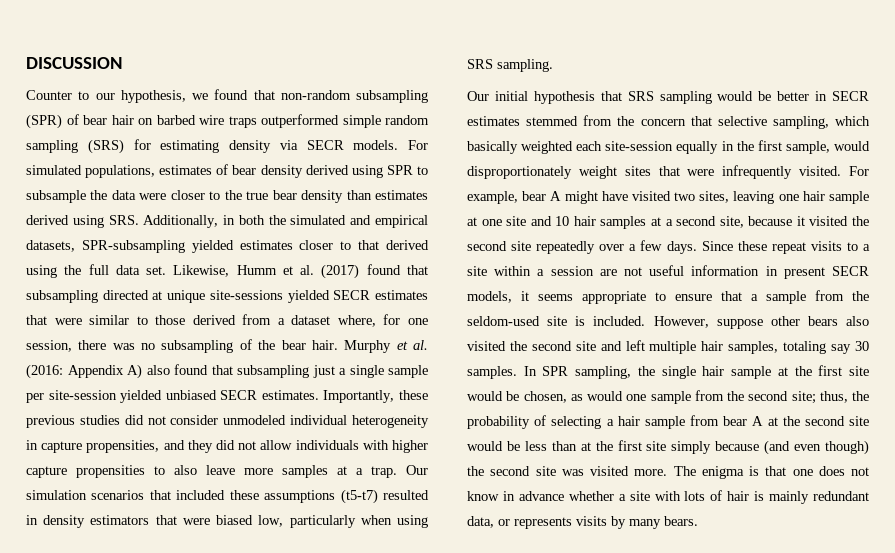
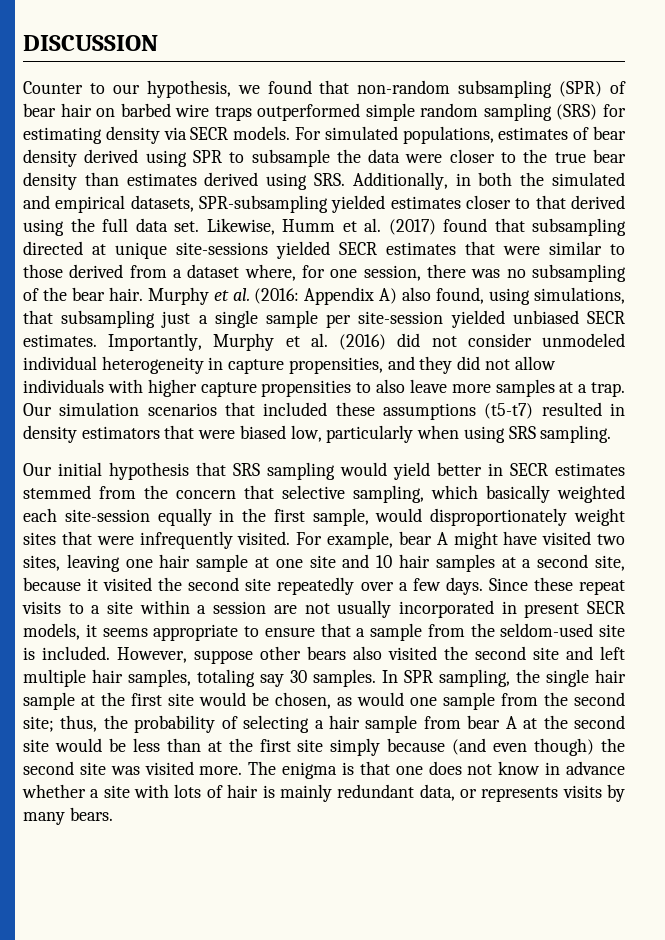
- Murphy et al. (2016: Appendix A) also found that subsampling just a single sample per site-session yielded unbiased SECR estimates.
+ Murphy et al. (2016: Appendix A) also found, using simulations, that subsampling just a single sample per site-session yielded unbiased SECR estimates.
- Importantly, these previous studies did not consider unmodeled individual heterogeneity in capture propensities, and they did not allow individuals with higher capture propensities to also leave more samples at a trap.
+ Importantly, Murphy et al. (2016) did not consider unmodeled individual heterogeneity in capture propensities, and they did not allow individuals with higher capture propensities to also leave more samples at a trap.
- Our initial hypothesis that SRS sampling would be better in SECR estimates stemmed from the concern that selective sampling, which basically weighted each site-session equally in the first sample, would disproportionately weight sites that were infrequently visited.
+ Our initial hypothesis that SRS sampling would yield better in SECR estimates stemmed from the concern that selective sampling, which basically weighted each site-session equally in the first sample, would disproportionately weight sites that were infrequently visited.
- Since these repeat visits to a site within a session are not useful information in present SECR models, it seems appropriate to ensure that a sample from the seldom-used site is included.
+ Since these repeat visits to a site within a session are not usually incorporated in present SECR models, it seems appropriate to ensure that a sample from the seldom-used site is included.

